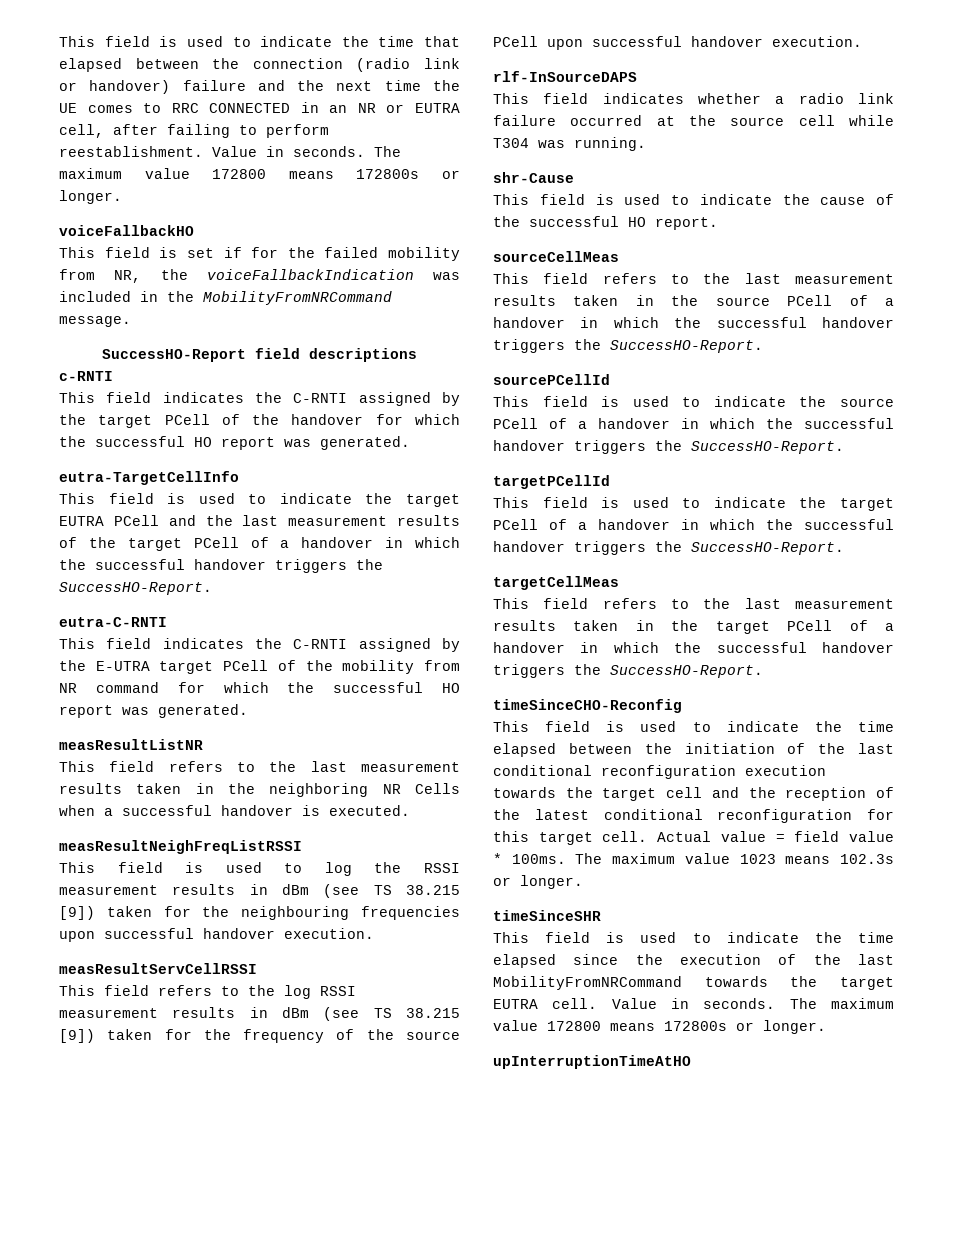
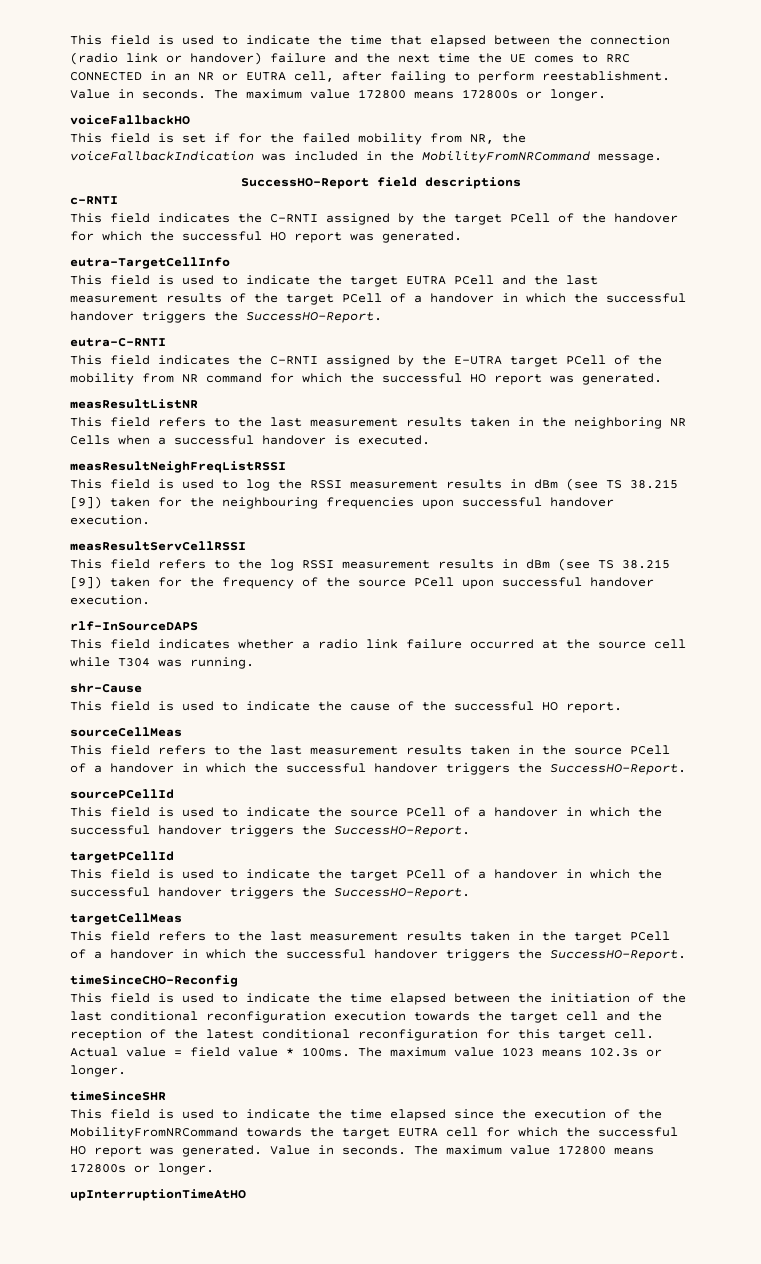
- This field is used to indicate the time elapsed since the execution of the last MobilityFromNRCommand towards the target EUTRA cell.
+ This field is used to indicate the time elapsed since the execution of the MobilityFromNRCommand towards the target EUTRA cell for which the successful HO report was generated.

